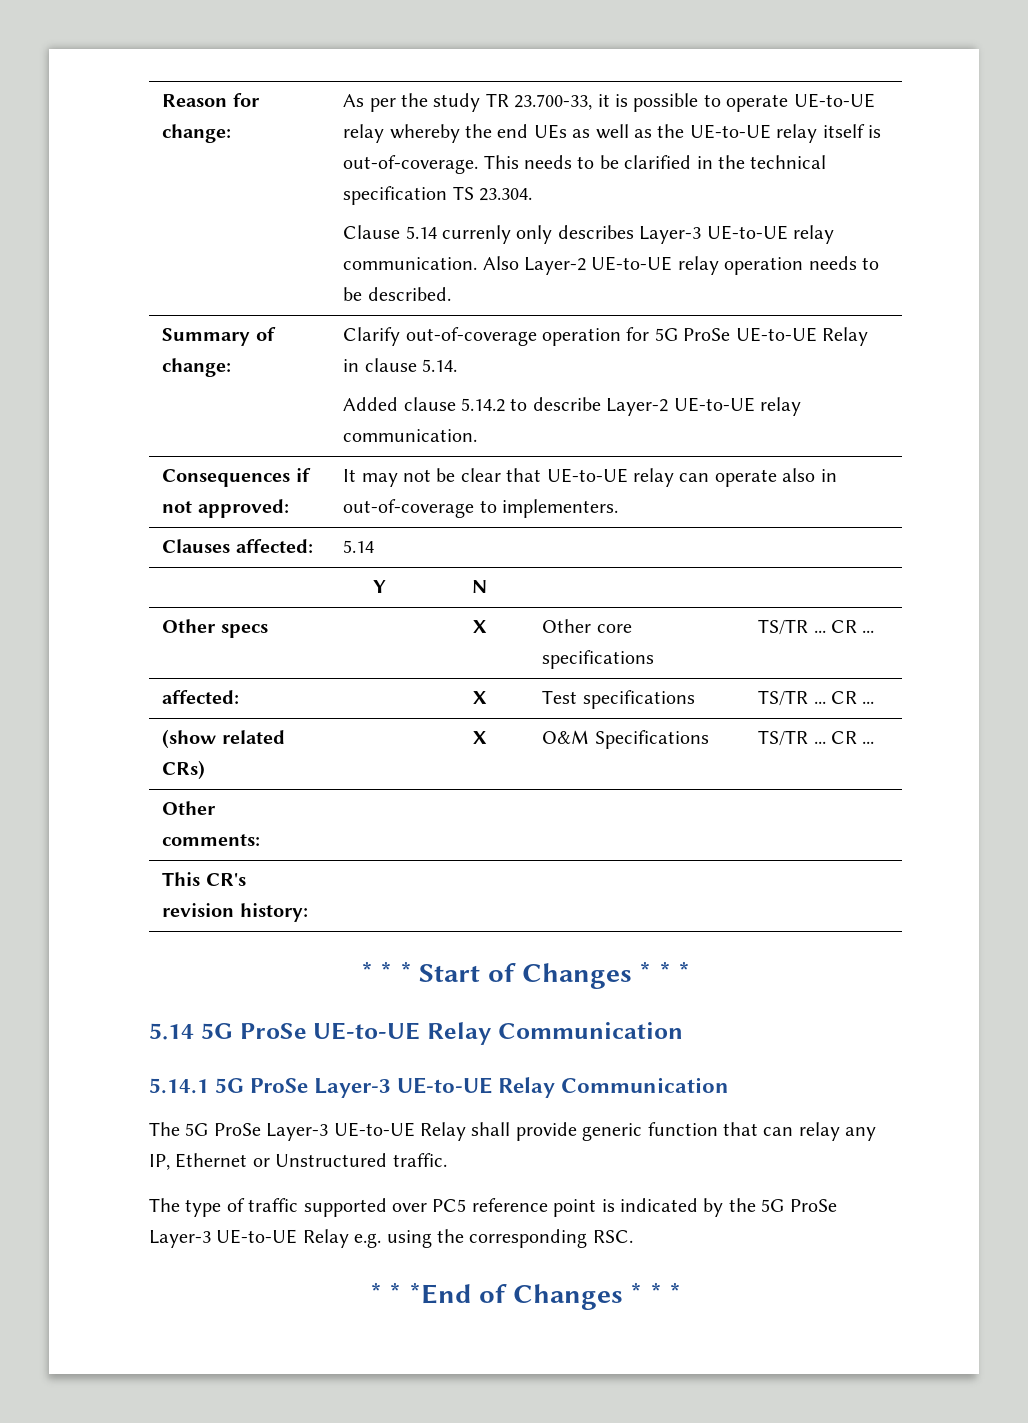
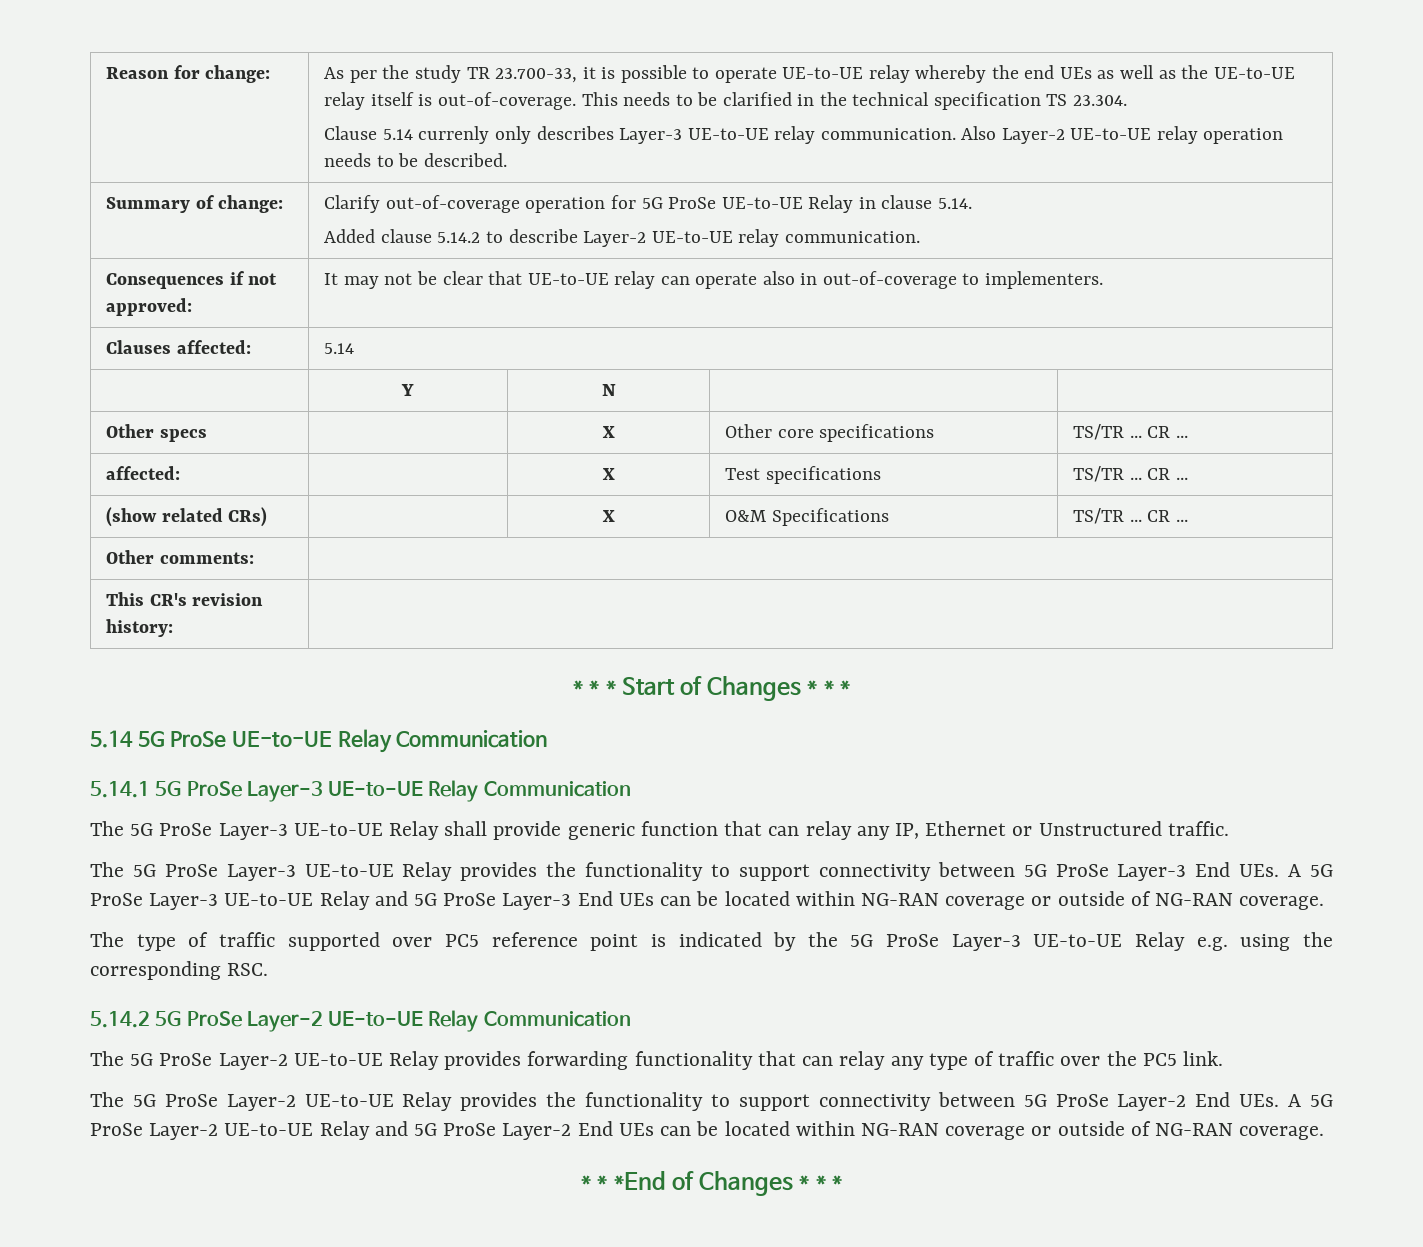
+ The 5G ProSe Layer-3 UE-to-UE Relay provides the functionality to support connectivity between 5G ProSe Layer-3 End UEs. A 5G ProSe Layer-3 UE-to-UE Relay and 5G ProSe Layer-3 End UEs can be located within NG-RAN coverage or outside of NG-RAN coverage.
+ 5.14.2 5G ProSe Layer-2 UE-to-UE Relay Communication
+ The 5G ProSe Layer-2 UE-to-UE Relay provides forwarding functionality that can relay any type of traffic over the PC5 link.
+ The 5G ProSe Layer-2 UE-to-UE Relay provides the functionality to support connectivity between 5G ProSe Layer-2 End UEs. A 5G ProSe Layer-2 UE-to-UE Relay and 5G ProSe Layer-2 End UEs can be located within NG-RAN coverage or outside of NG-RAN coverage.

